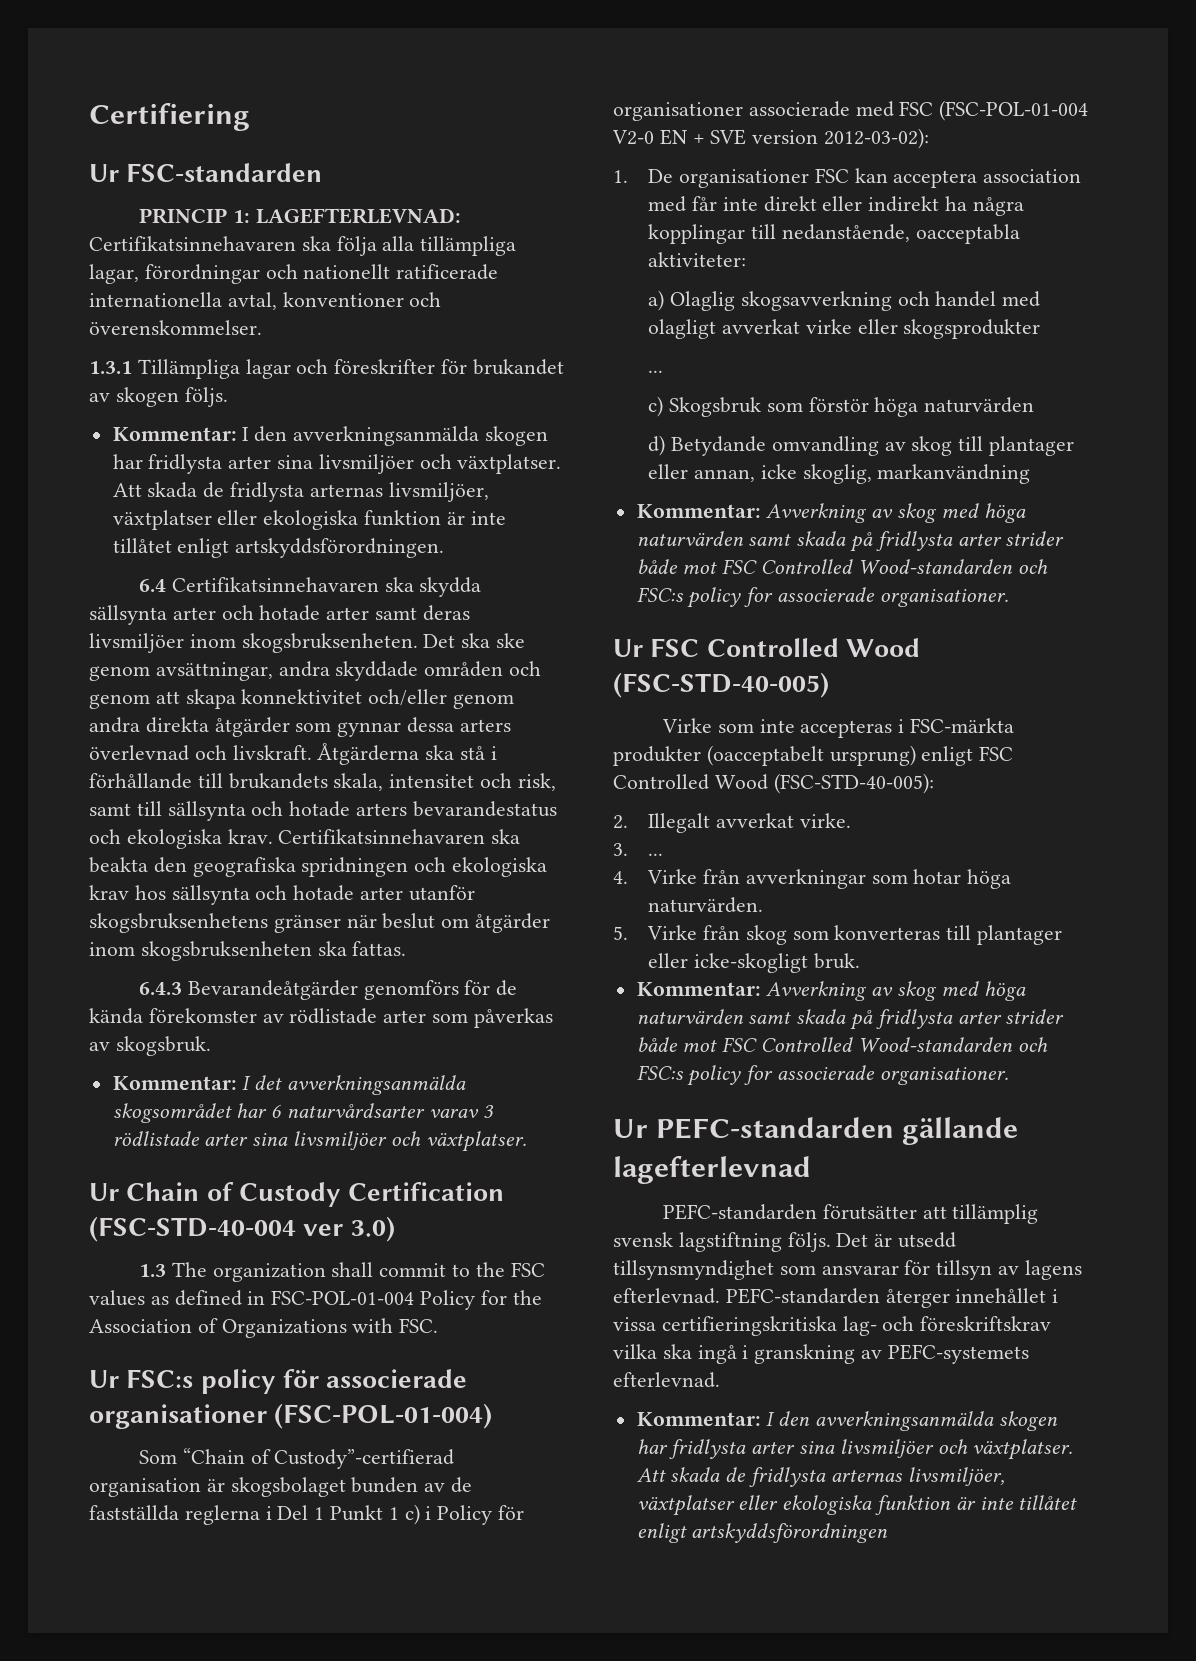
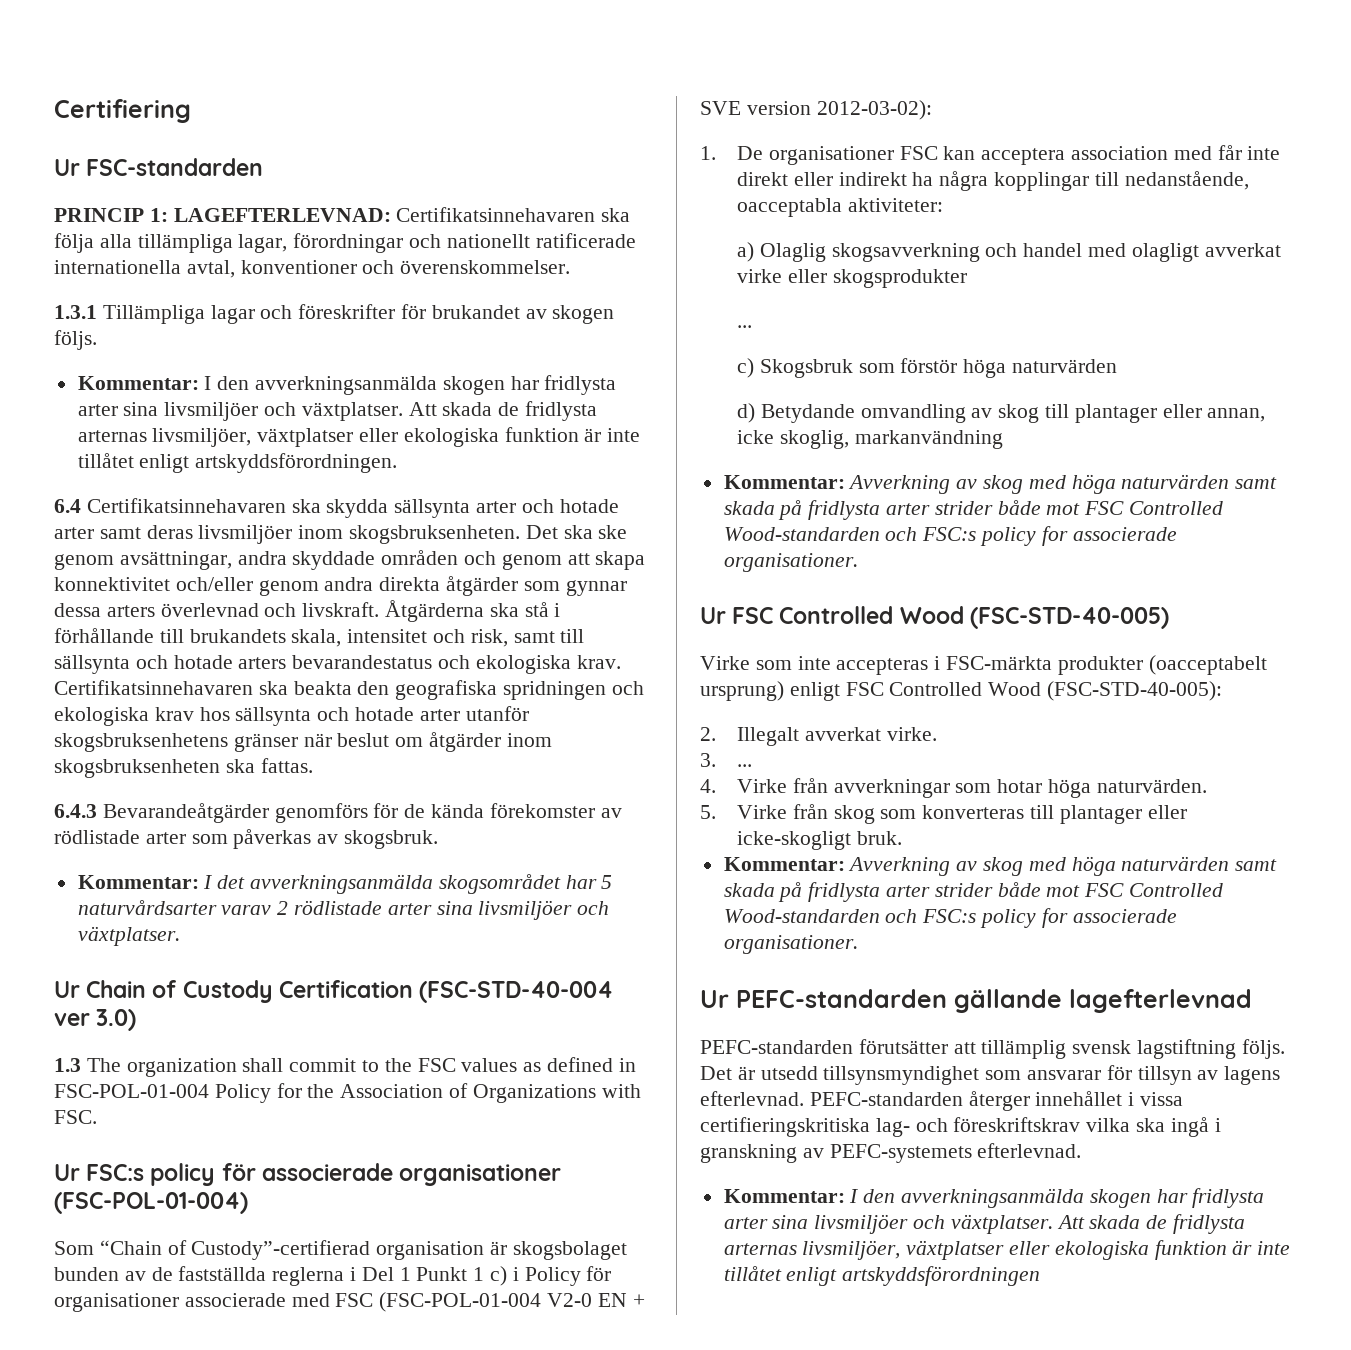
- Kommentar: I det avverkningsanmälda skogsområdet har 6 naturvårdsarter varav 3 rödlistade arter sina livsmiljöer och växtplatser.
+ Kommentar: I det avverkningsanmälda skogsområdet har 5 naturvårdsarter varav 2 rödlistade arter sina livsmiljöer och växtplatser.

